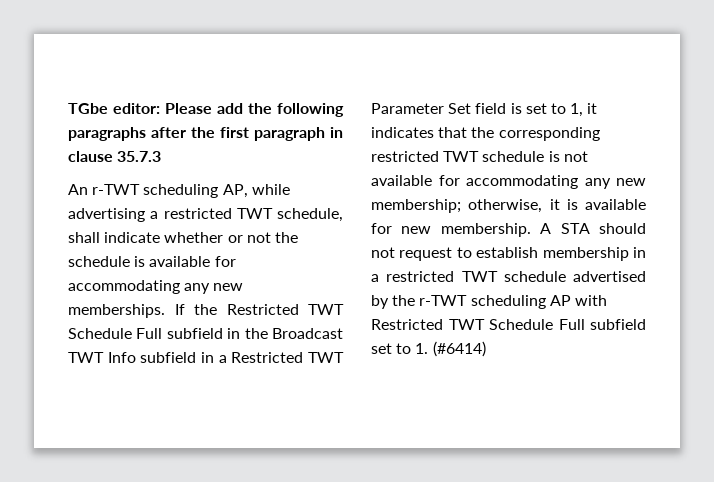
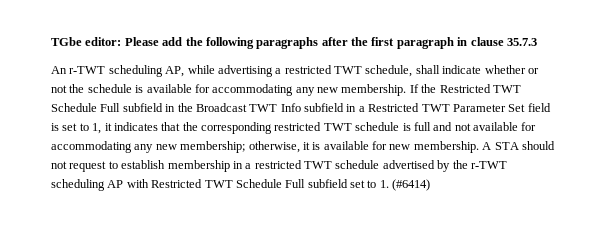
- An r-TWT scheduling AP, while advertising a restricted TWT schedule, shall indicate whether or not the schedule is available for accommodating any new memberships.
+ An r-TWT scheduling AP, while advertising a restricted TWT schedule, shall indicate whether or not the schedule is available for accommodating any new membership.
- If the Restricted TWT Schedule Full subfield in the Broadcast TWT Info subfield in a Restricted TWT Parameter Set field is set to 1, it indicates that the corresponding restricted TWT schedule is not available for accommodating any new membership; otherwise, it is available for new membership.
+ If the Restricted TWT Schedule Full subfield in the Broadcast TWT Info subfield in a Restricted TWT Parameter Set field is set to 1, it indicates that the corresponding restricted TWT schedule is full and not available for accommodating any new membership; otherwise, it is available for new membership.

